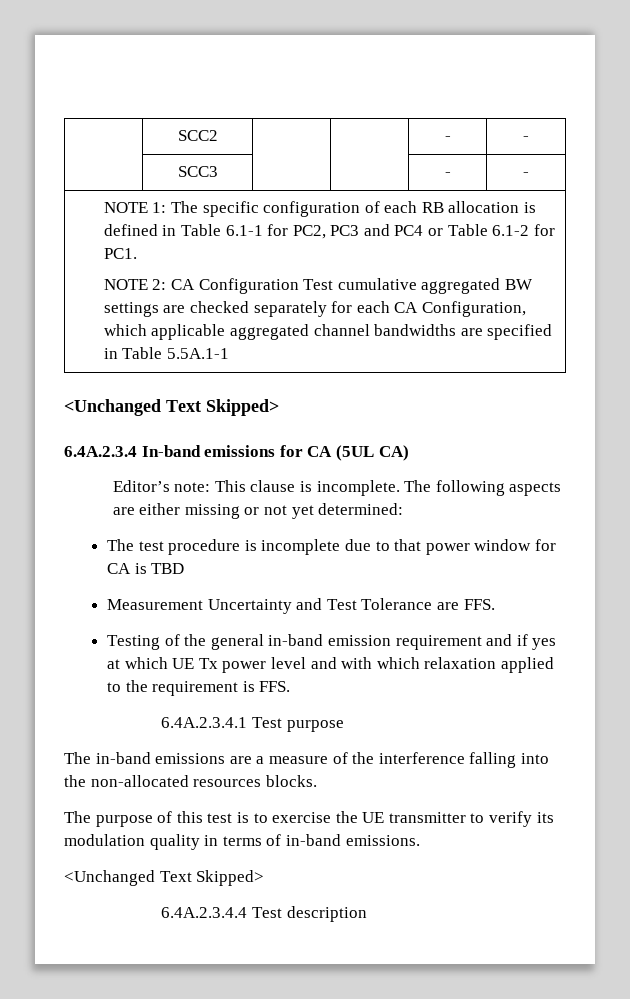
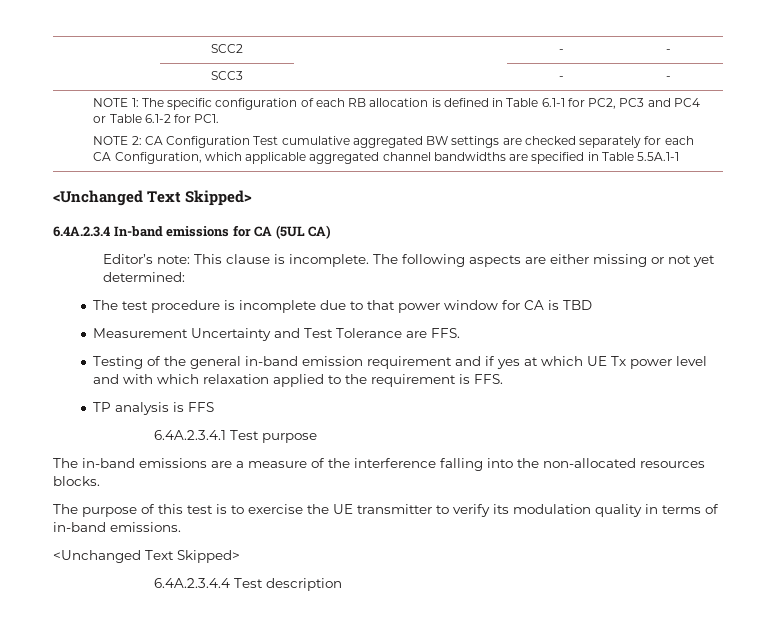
+ TP analysis is FFS

